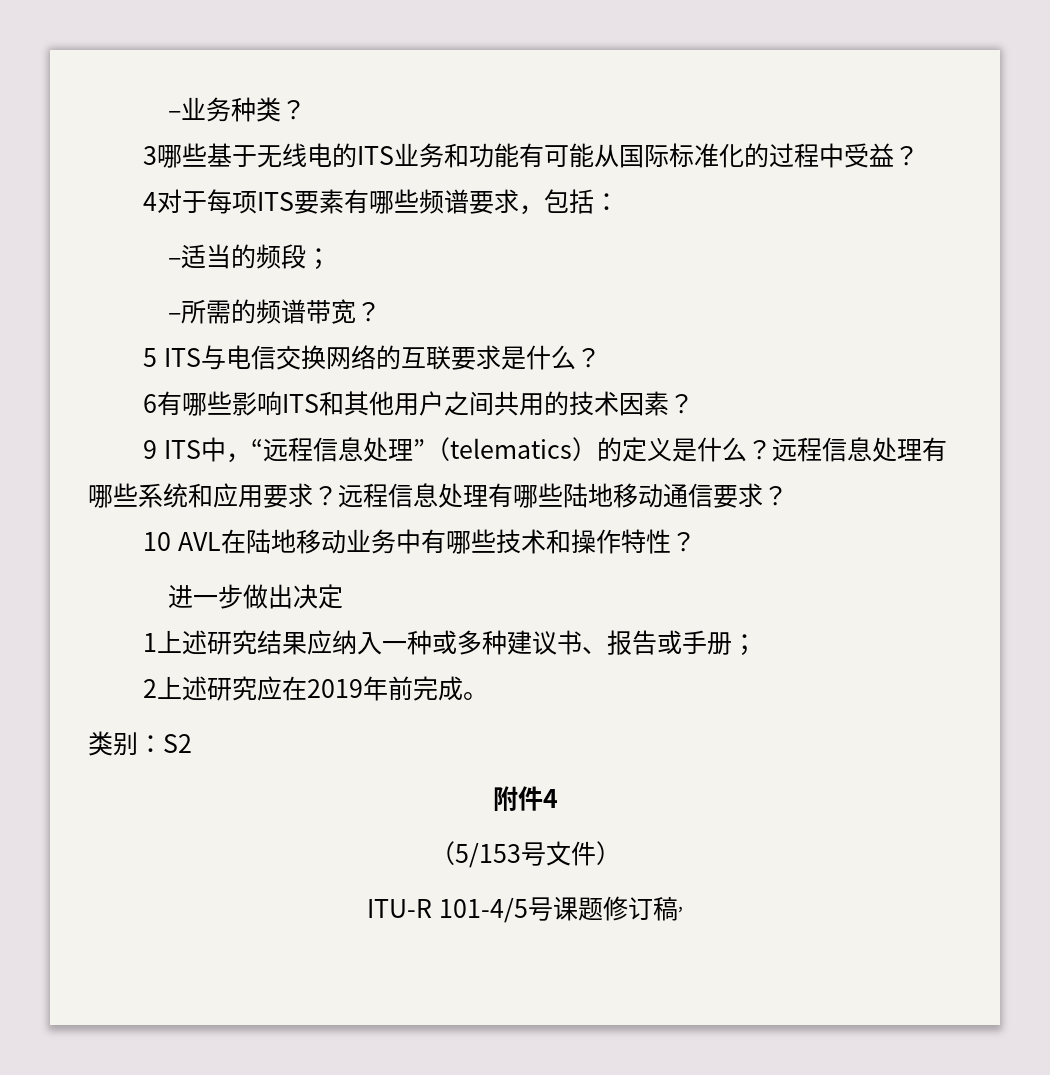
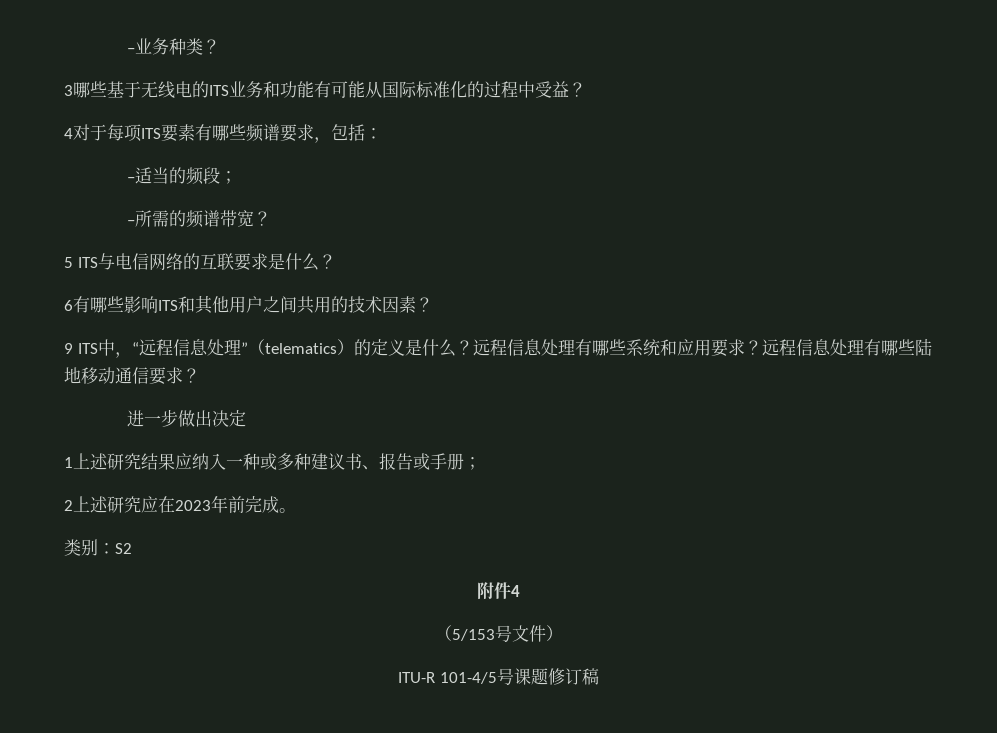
- 5 ITS与电信交换网络的互联要求是什么？
+ 5 ITS与电信网络的互联要求是什么？
- 10 AVL在陆地移动业务中有哪些技术和操作特性？
- 2上述研究应在2019年前完成。
+ 2上述研究应在2023年前完成。
- ITU-R 101-4/5号课题修订稿,
+ ITU-R 101-4/5号课题修订稿

